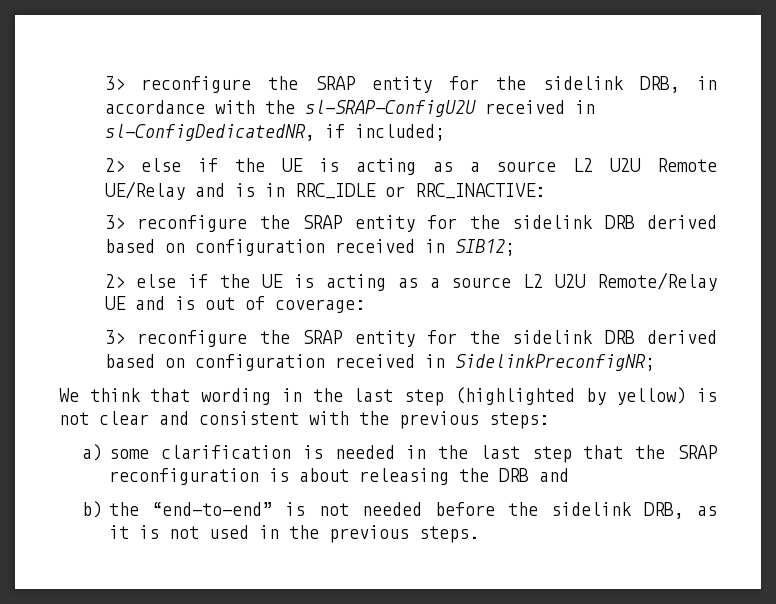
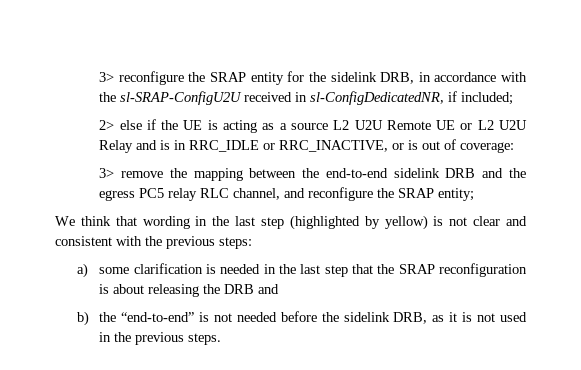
- 2> else if the UE is acting as a source L2 U2U Remote UE/Relay and is in RRC_IDLE or RRC_INACTIVE:
- 3> reconfigure the SRAP entity for the sidelink DRB derived based on configuration received in SIB12;
- 2> else if the UE is acting as a source L2 U2U Remote/Relay UE and is out of coverage:
+ 2> else if the UE is acting as a source L2 U2U Remote UE or L2 U2U Relay and is in RRC_IDLE or RRC_INACTIVE, or is out of coverage:
- 3> reconfigure the SRAP entity for the sidelink DRB derived based on configuration received in SidelinkPreconfigNR;
+ 3> remove the mapping between the end-to-end sidelink DRB and the egress PC5 relay RLC channel, and reconfigure the SRAP entity;

